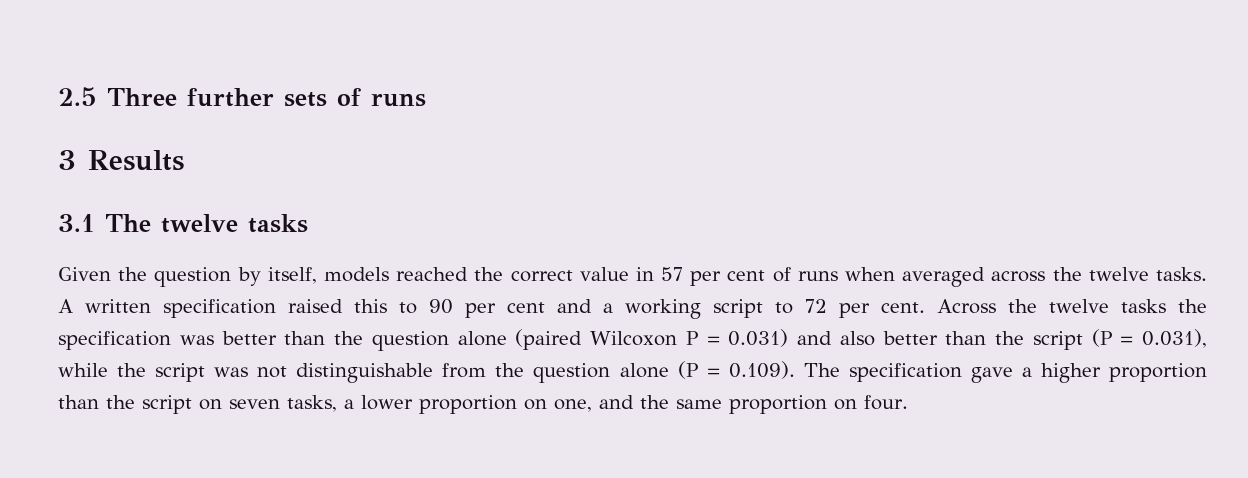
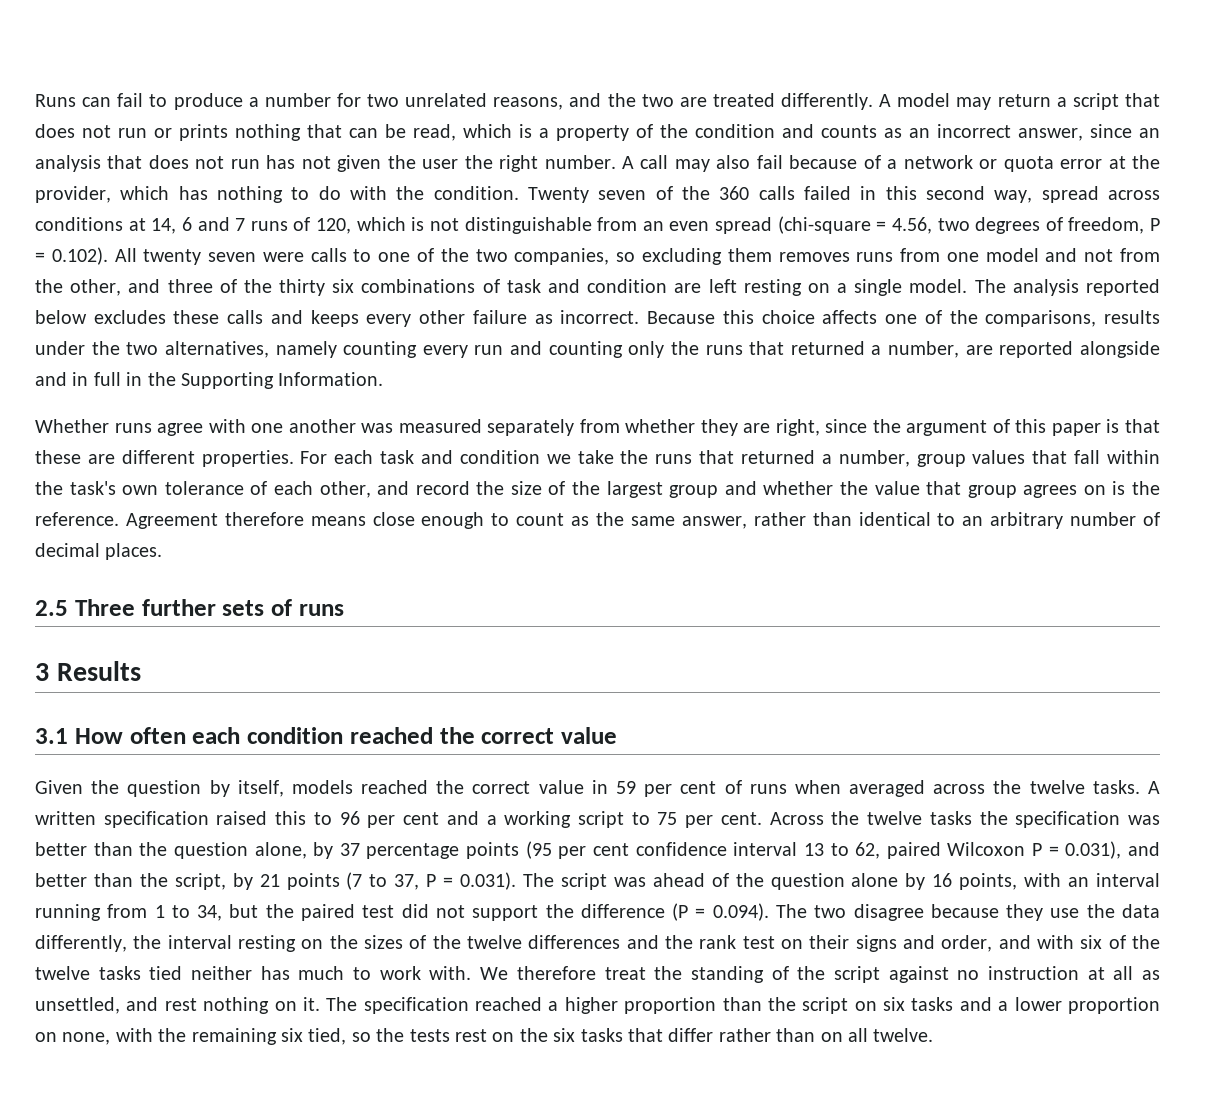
+ Runs can fail to produce a number for two unrelated reasons, and the two are treated differently. A model may return a script that does not run or prints nothing that can be read, which is a property of the condition and counts as an incorrect answer, since an analysis that does not run has not given the user the right number. A call may also fail because of a network or quota error at the provider, which has nothing to do with the condition. Twenty seven of the 360 calls failed in this second way, spread across conditions at 14, 6 and 7 runs of 120, which is not distinguishable from an even spread (chi-square = 4.56, two degrees of freedom, P = 0.102). All twenty seven were calls to one of the two companies, so excluding them removes runs from one model and not from the other, and three of the thirty six combinations of task and condition are left resting on a single model. The analysis reported below excludes these calls and keeps every other failure as incorrect. Because this choice affects one of the comparisons, results under the two alternatives, namely counting every run and counting only the runs that returned a number, are reported alongside and in full in the Supporting Information.
+ Whether runs agree with one another was measured separately from whether they are right, since the argument of this paper is that these are different properties. For each task and condition we take the runs that returned a number, group values that fall within the task's own tolerance of each other, and record the size of the largest group and whether the value that group agrees on is the reference. Agreement therefore means close enough to count as the same answer, rather than identical to an arbitrary number of decimal places.
- 3.1 The twelve tasks
+ 3.1 How often each condition reached the correct value
- Given the question by itself, models reached the correct value in 57 per cent of runs when averaged across the twelve tasks.
+ Given the question by itself, models reached the correct value in 59 per cent of runs when averaged across the twelve tasks.
- A written specification raised this to 90 per cent and a working script to 72 per cent.
+ A written specification raised this to 96 per cent and a working script to 75 per cent.
- Across the twelve tasks the specification was better than the question alone (paired Wilcoxon P = 0.031) and also better than the script (P = 0.031), while the script was not distinguishable from the question alone (P = 0.109). The specification gave a higher proportion than the script on seven tasks, a lower proportion on one, and the same proportion on four.
+ Across the twelve tasks the specification was better than the question alone, by 37 percentage points (95 per cent confidence interval 13 to 62, paired Wilcoxon P = 0.031), and better than the script, by 21 points (7 to 37, P = 0.031). The script was ahead of the question alone by 16 points, with an interval running from 1 to 34, but the paired test did not support the difference (P = 0.094). The two disagree because they use the data differently, the interval resting on the sizes of the twelve differences and the rank test on their signs and order, and with six of the twelve tasks tied neither has much to work with. We therefore treat the standing of the script against no instruction at all as unsettled, and rest nothing on it. The specification reached a higher proportion than the script on six tasks and a lower proportion on none, with the remaining six tied, so the tests rest on the six tasks that differ rather than on all twelve.

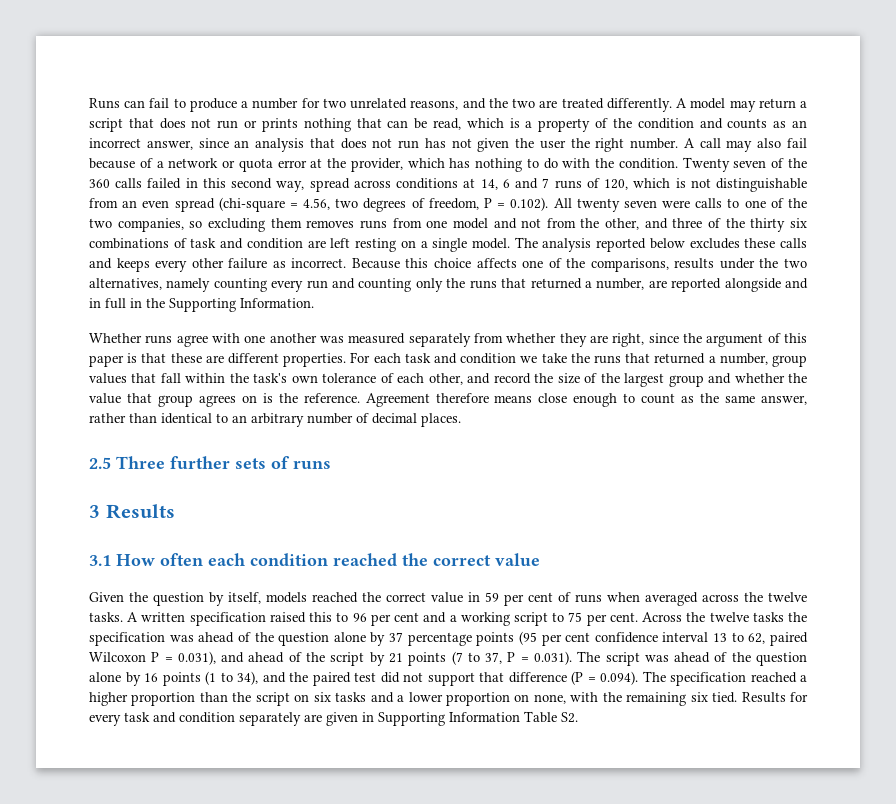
- Across the twelve tasks the specification was better than the question alone, by 37 percentage points (95 per cent confidence interval 13 to 62, paired Wilcoxon P = 0.031), and better than the script, by 21 points (7 to 37, P = 0.031). The script was ahead of the question alone by 16 points, with an interval running from 1 to 34, but the paired test did not support the difference (P = 0.094). The two disagree because they use the data differently, the interval resting on the sizes of the twelve differences and the rank test on their signs and order, and with six of the twelve tasks tied neither has much to work with. We therefore treat the standing of the script against no instruction at all as unsettled, and rest nothing on it. The specification reached a higher proportion than the script on six tasks and a lower proportion on none, with the remaining six tied, so the tests rest on the six tasks that differ rather than on all twelve.
+ Across the twelve tasks the specification was ahead of the question alone by 37 percentage points (95 per cent confidence interval 13 to 62, paired Wilcoxon P = 0.031), and ahead of the script by 21 points (7 to 37, P = 0.031). The script was ahead of the question alone by 16 points (1 to 34), and the paired test did not support that difference (P = 0.094). The specification reached a higher proportion than the script on six tasks and a lower proportion on none, with the remaining six tied. Results for every task and condition separately are given in Supporting Information Table S2.

